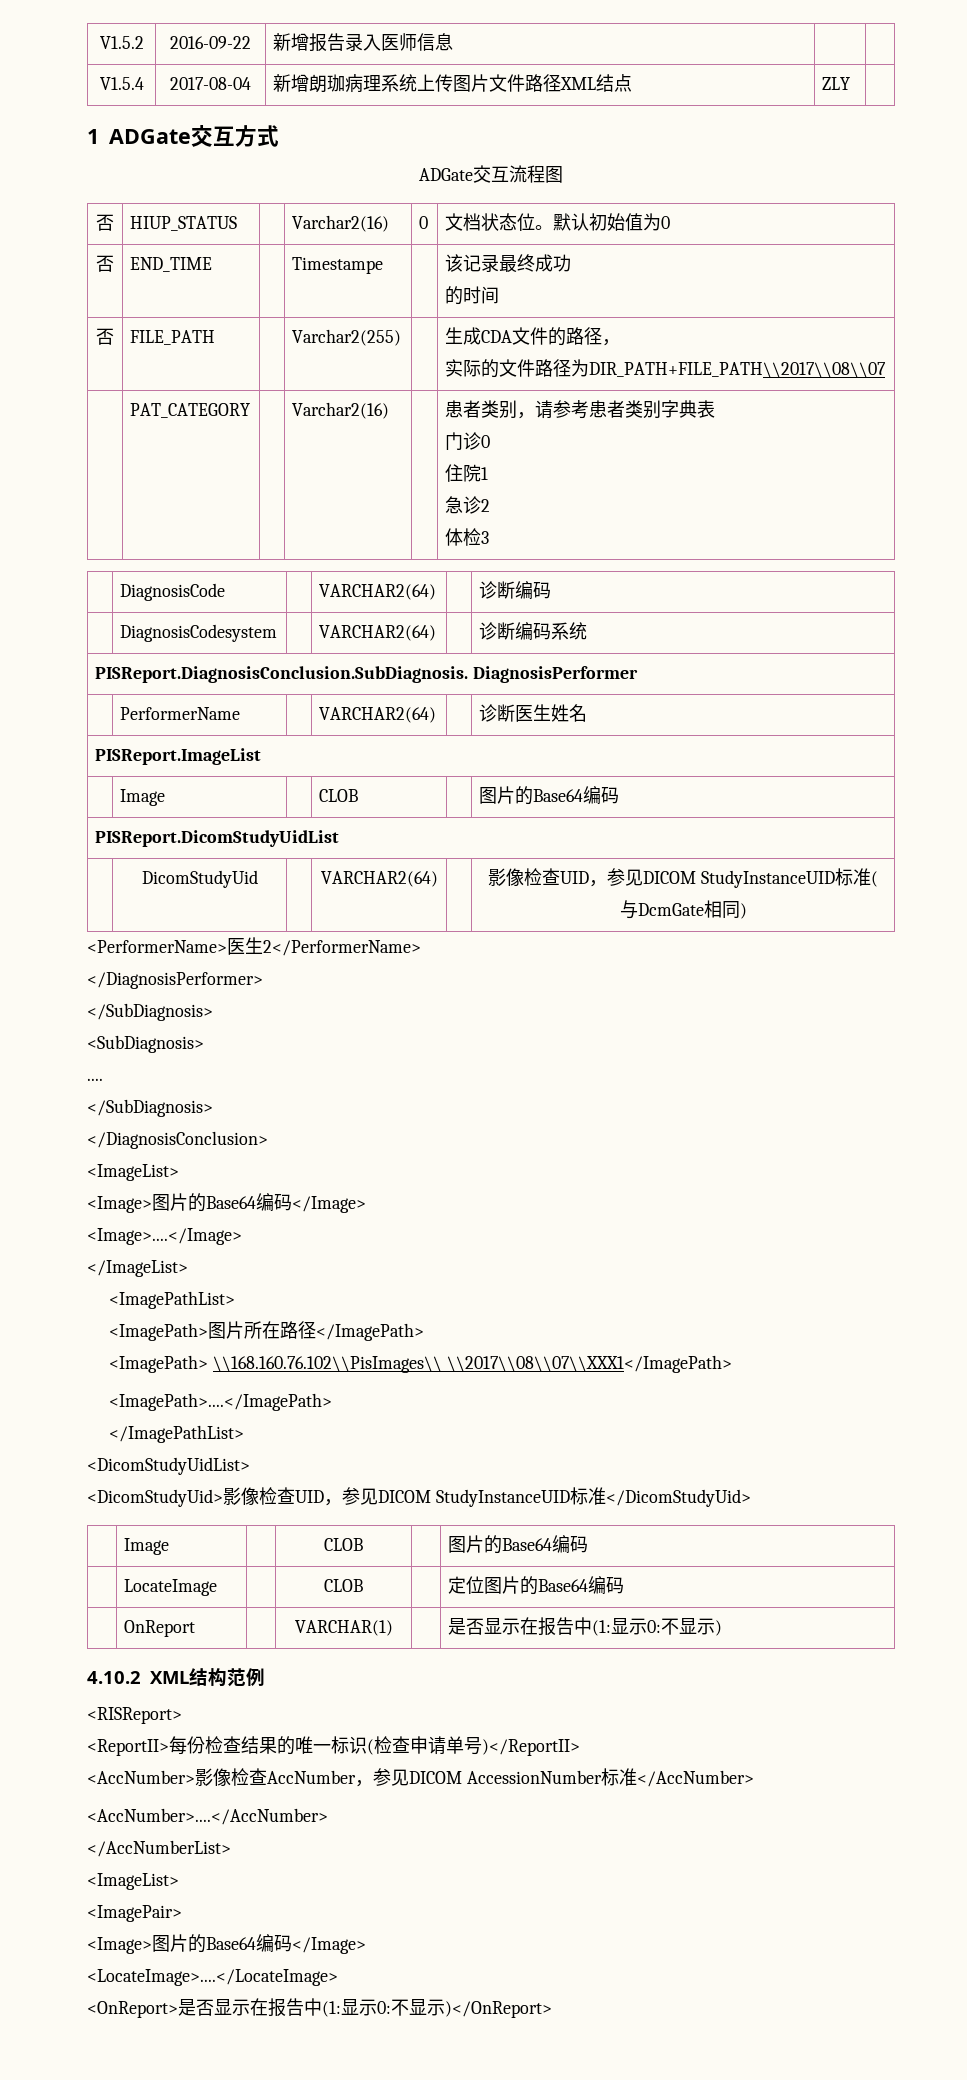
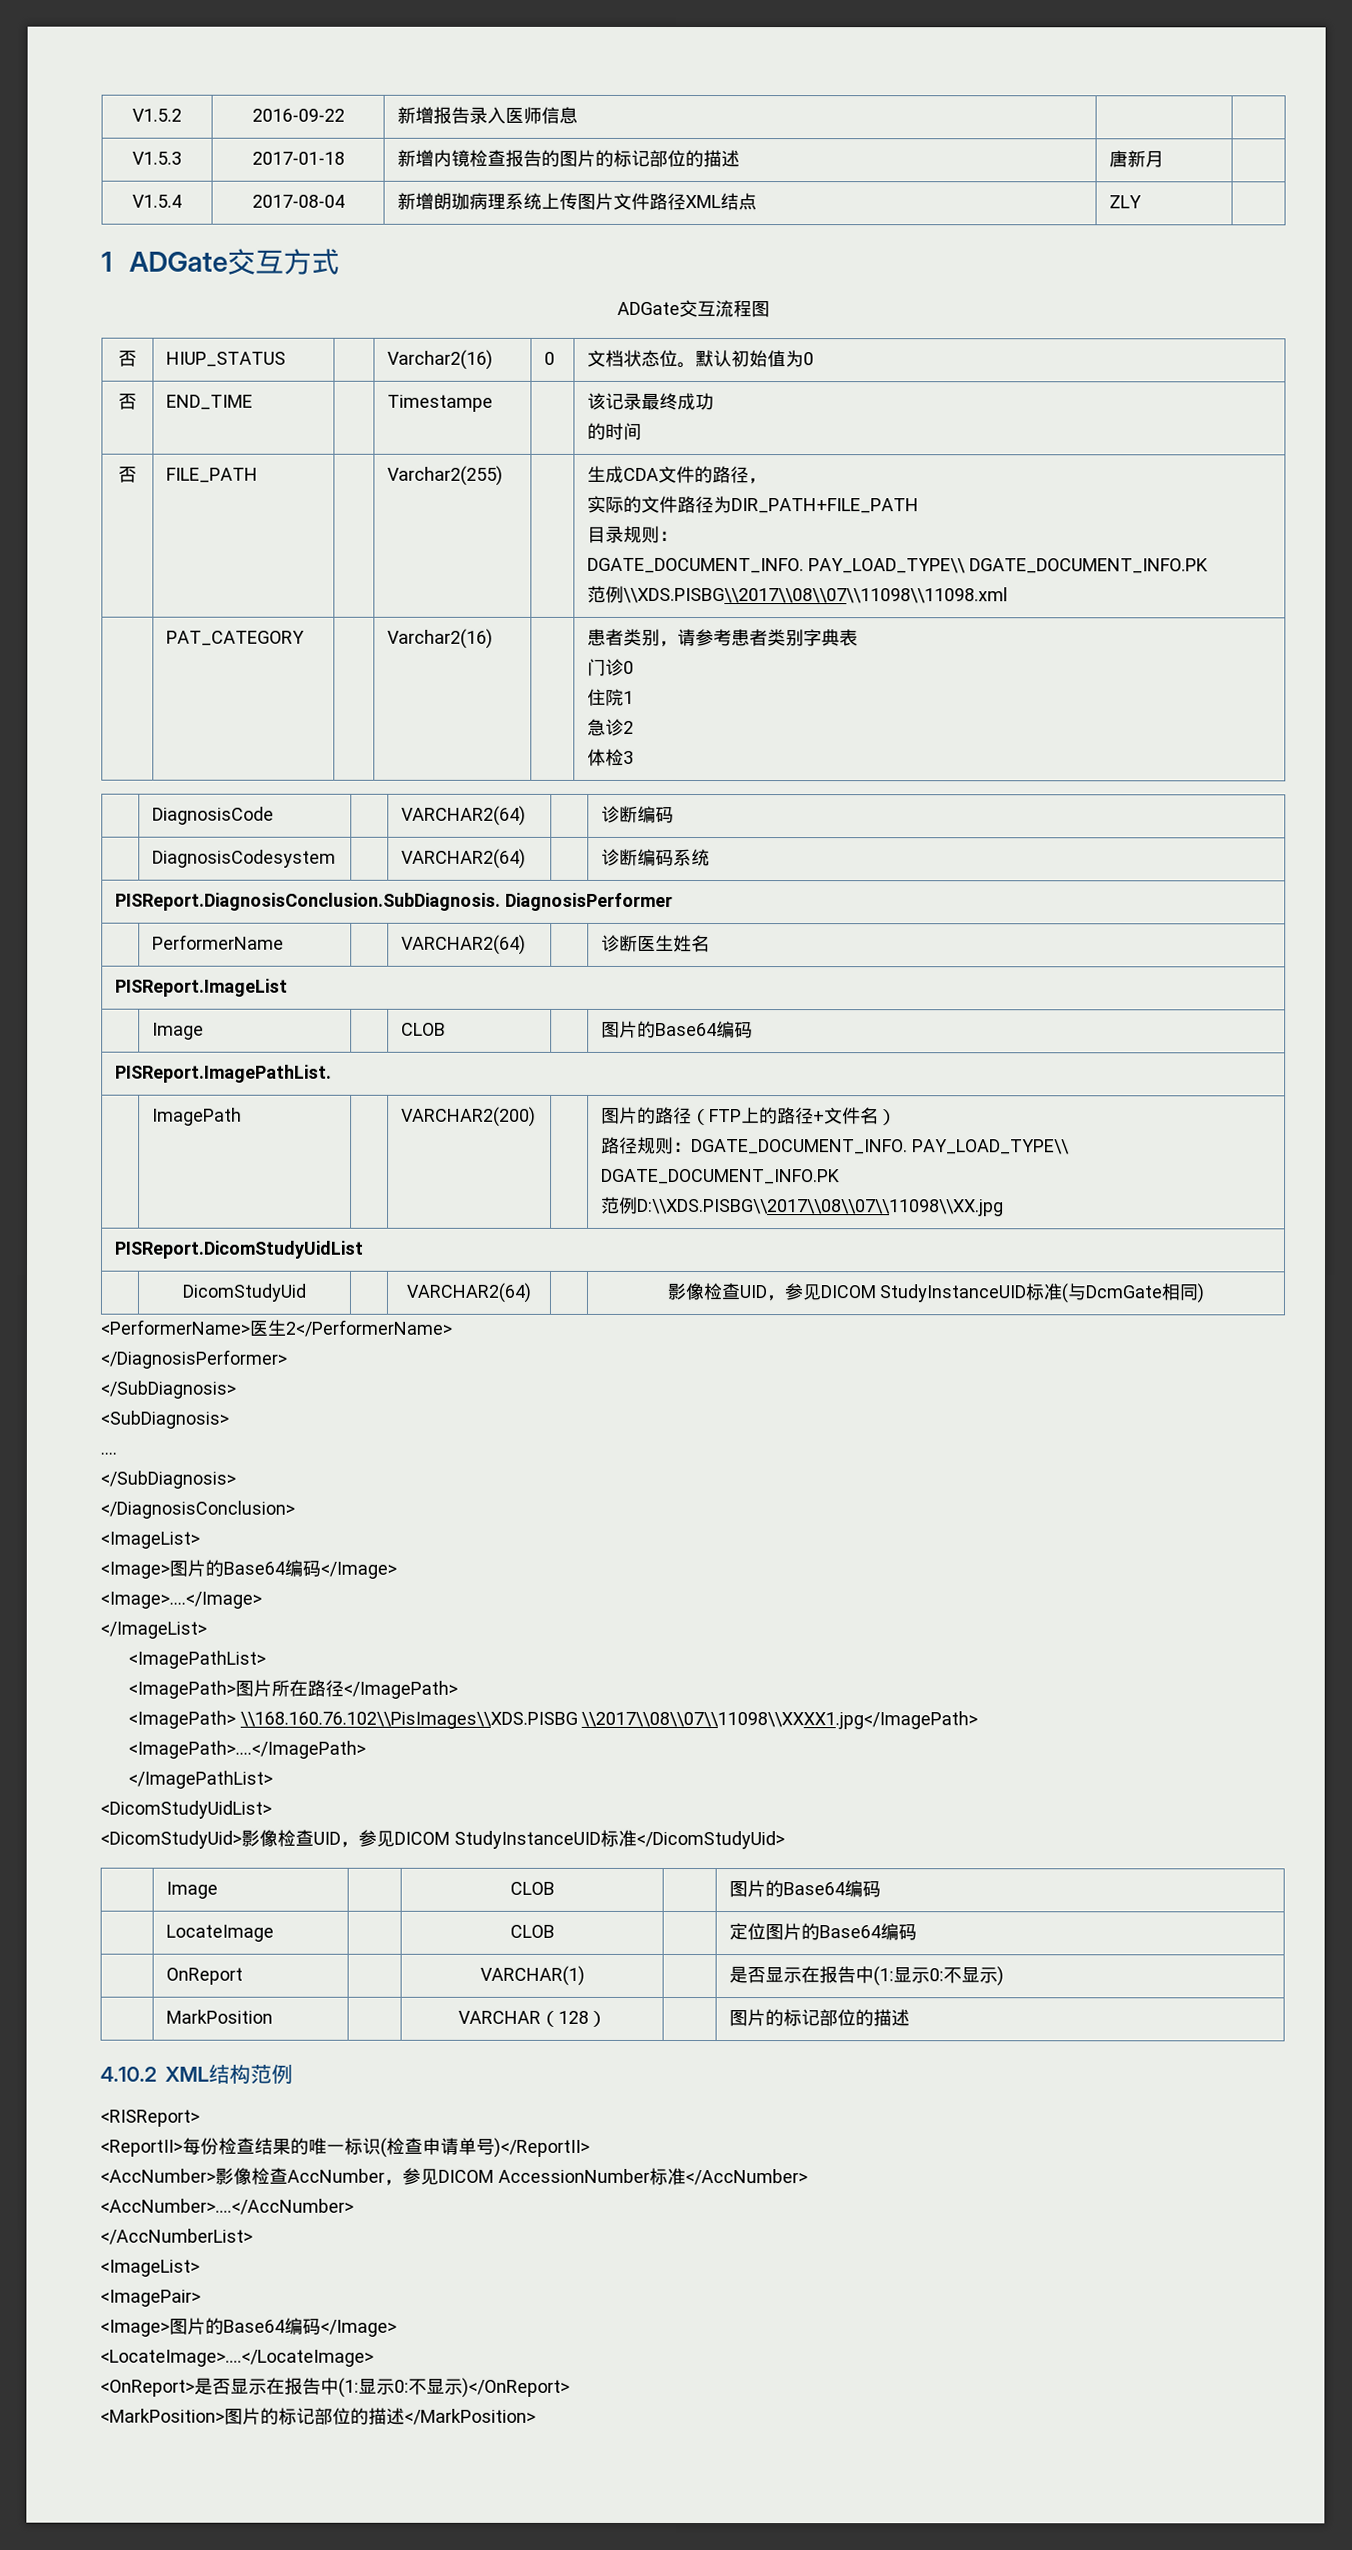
+ V1.5.3 | 2017-01-18 | 新增内镜检查报告的图片的标记部位的描述 | 唐新月 |
  否 | FILE_PATH | | Varchar2(255) | | 生成CDA文件的路径，
- 实际的文件路径为DIR_PATH+FILE_PATH\\2017\\08\\07
+ 实际的文件路径为DIR_PATH+FILE_PATH
+ 目录规则：
+ DGATE_DOCUMENT_INFO. PAY_LOAD_TYPE\\ DGATE_DOCUMENT_INFO.PK
+ 范例\\XDS.PISBG\\2017\\08\\07\\11098\\11098.xml
+ PISReport.ImagePathList.
+ | ImagePath | | VARCHAR2(200) | | 图片的路径（FTP上的路径+文件名）
+ 路径规则：DGATE_DOCUMENT_INFO. PAY_LOAD_TYPE\\ DGATE_DOCUMENT_INFO.PK
+ 范例D:\\XDS.PISBG\\2017\\08\\07\\11098\\XX.jpg
- <ImagePath> \\168.160.76.102\\PisImages\\ \\2017\\08\\07\\XXX1</ImagePath>
+ <ImagePath> \\168.160.76.102\\PisImages\\XDS.PISBG \\2017\\08\\07\\11098\\XXXX1.jpg</ImagePath>
+ | MarkPosition | | VARCHAR（128） | | 图片的标记部位的描述
+ <MarkPosition>图片的标记部位的描述</MarkPosition>

